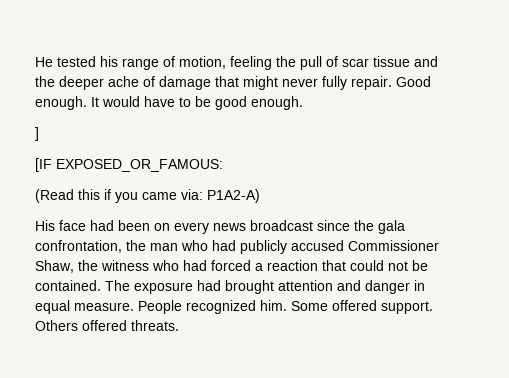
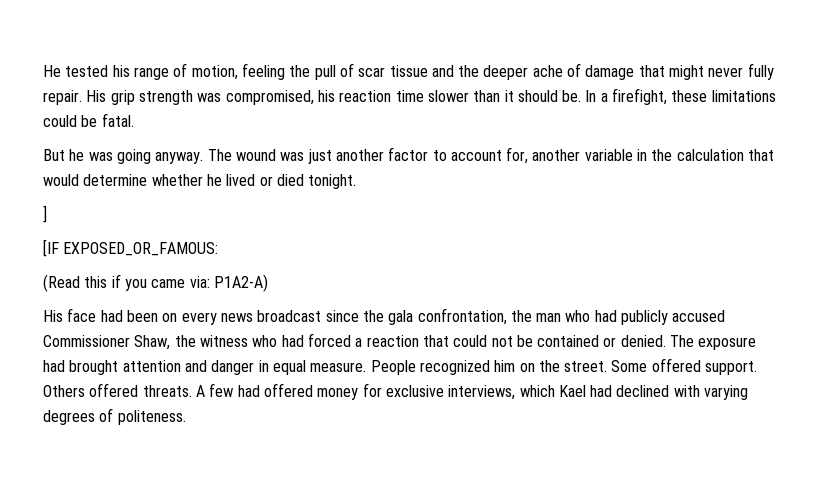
- Good enough. It would have to be good enough.
+ His grip strength was compromised, his reaction time slower than it should be. In a firefight, these limitations could be fatal.
+ But he was going anyway. The wound was just another factor to account for, another variable in the calculation that would determine whether he lived or died tonight.
- His face had been on every news broadcast since the gala confrontation, the man who had publicly accused Commissioner Shaw, the witness who had forced a reaction that could not be contained.
+ His face had been on every news broadcast since the gala confrontation, the man who had publicly accused Commissioner Shaw, the witness who had forced a reaction that could not be contained or denied.
- People recognized him.
+ People recognized him on the street.
+ A few had offered money for exclusive interviews, which Kael had declined with varying degrees of politeness.

